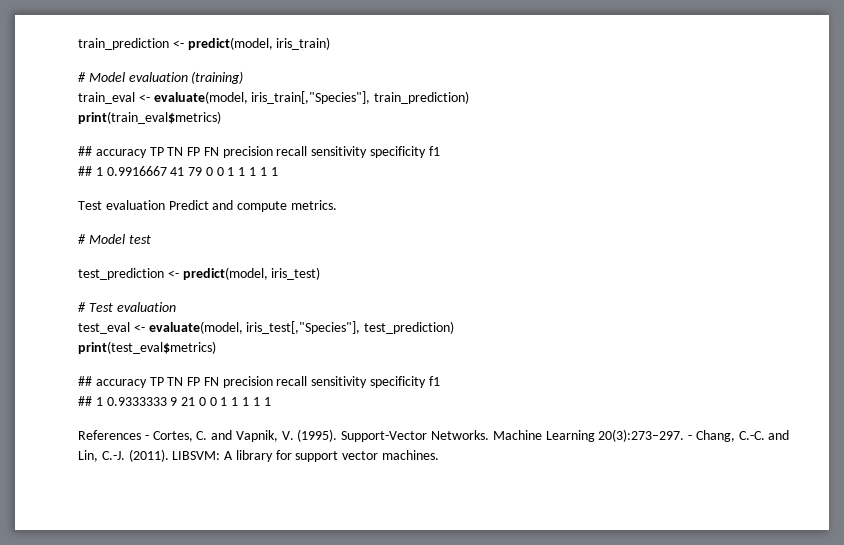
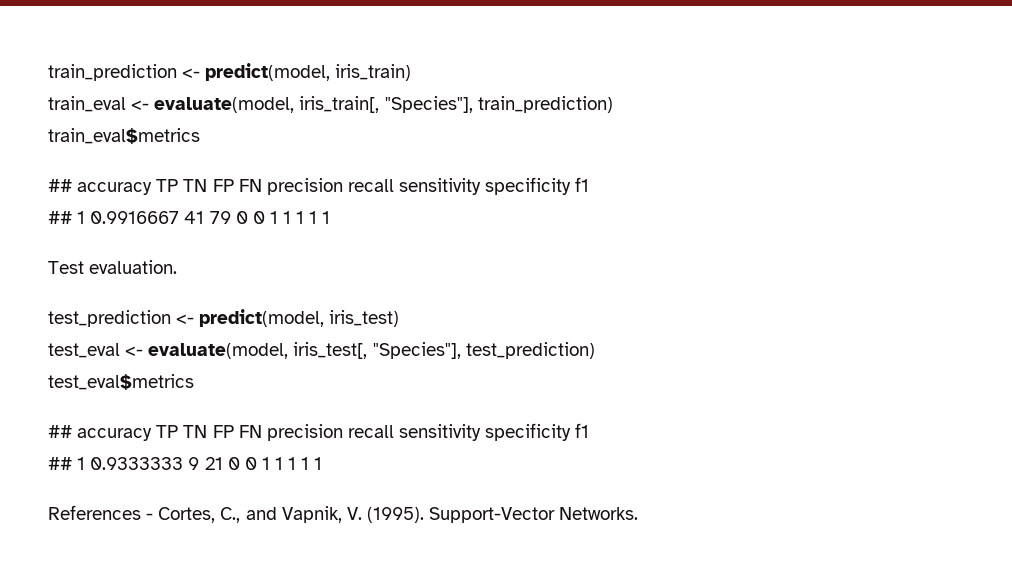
- # Model evaluation (training)
- train_eval <- evaluate(model, iris_train[,"Species"], train_prediction)
+ train_eval <- evaluate(model, iris_train[, "Species"], train_prediction)
- print(train_eval$metrics)
+ train_eval$metrics
- Test evaluation Predict and compute metrics.
- # Model test
+ Test evaluation.
- # Test evaluation
- test_eval <- evaluate(model, iris_test[,"Species"], test_prediction)
+ test_eval <- evaluate(model, iris_test[, "Species"], test_prediction)
- print(test_eval$metrics)
+ test_eval$metrics
- References - Cortes, C. and Vapnik, V. (1995).
+ References - Cortes, C., and Vapnik, V. (1995).
- Machine Learning 20(3):273–297. - Chang, C.-C. and Lin, C.-J. (2011). LIBSVM: A library for support vector machines.

